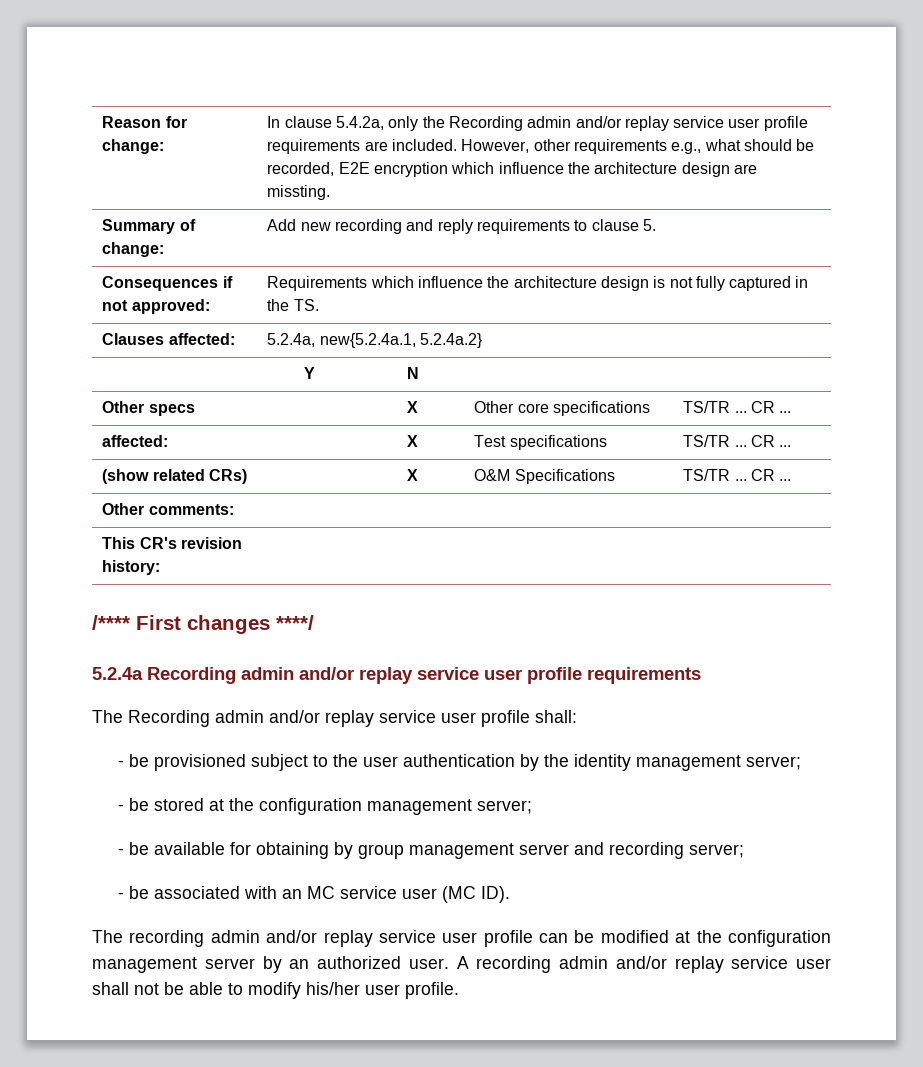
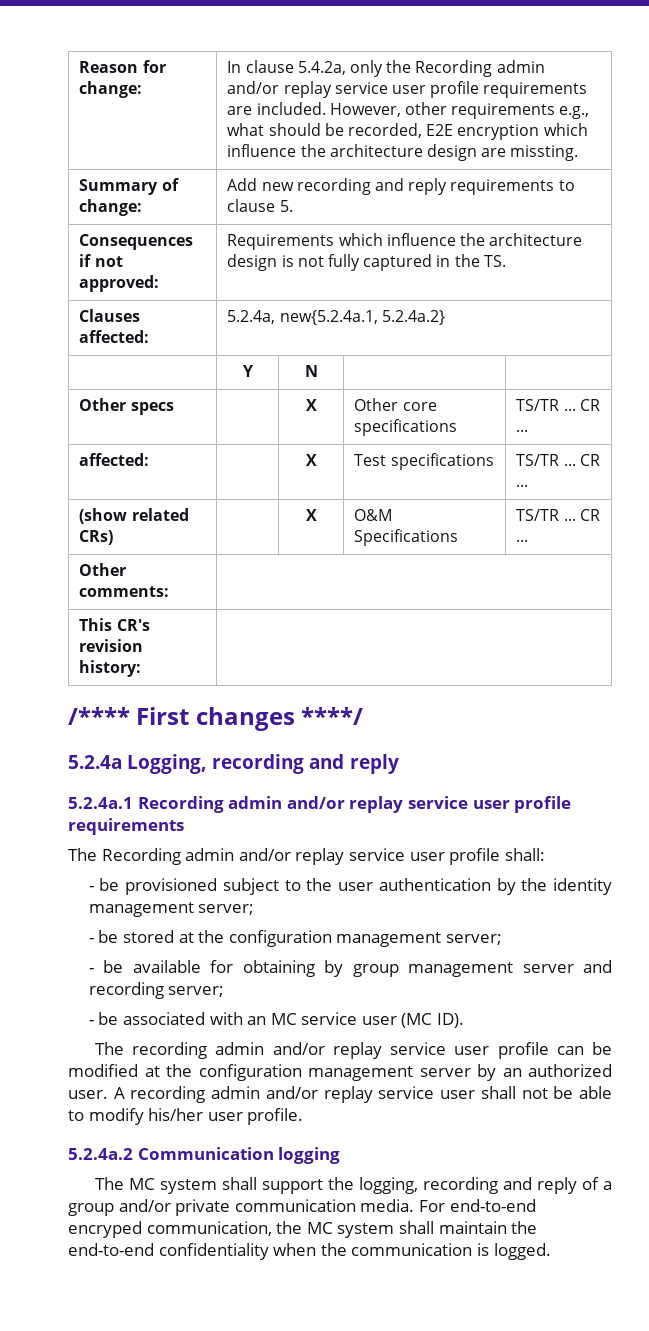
- 5.2.4a Recording admin and/or replay service user profile requirements
+ 5.2.4a Logging, recording and reply
+ 5.2.4a.1 Recording admin and/or replay service user profile requirements
+ 5.2.4a.2 Communication logging
+ The MC system shall support the logging, recording and reply of a group and/or private communication media. For end-to-end encryped communication, the MC system shall maintain the end-to-end confidentiality when the communication is logged.

